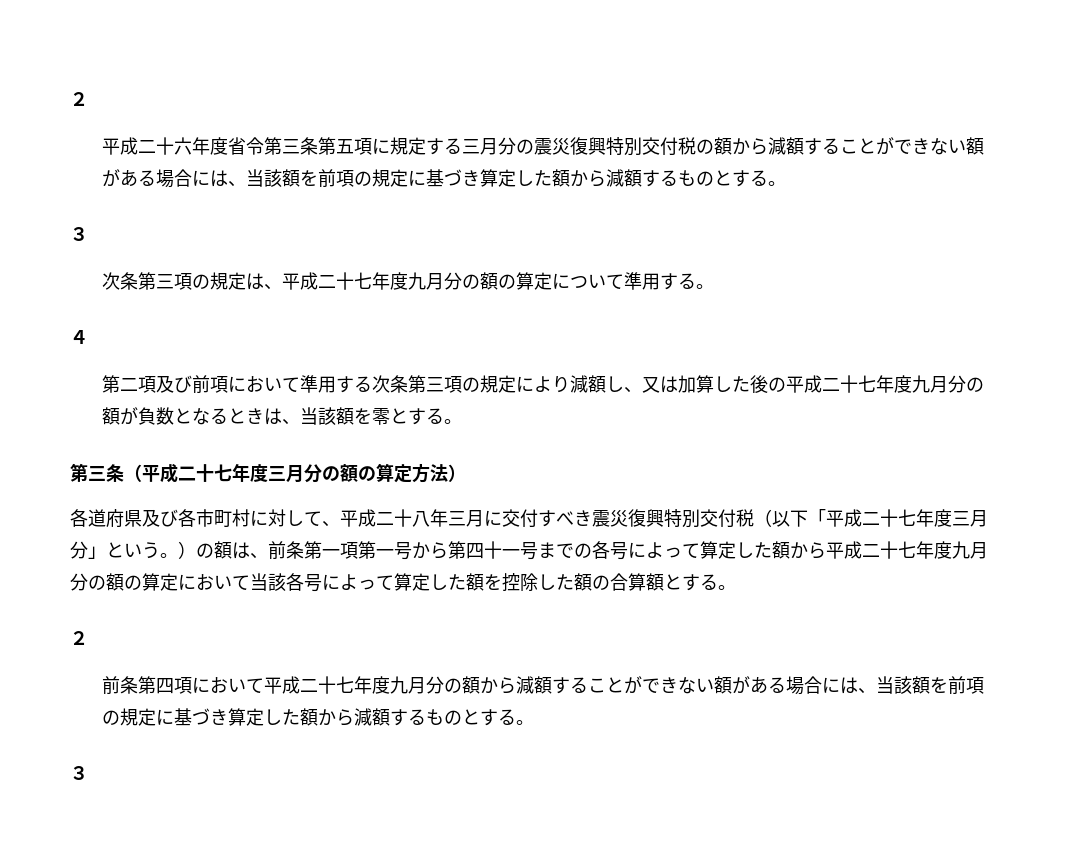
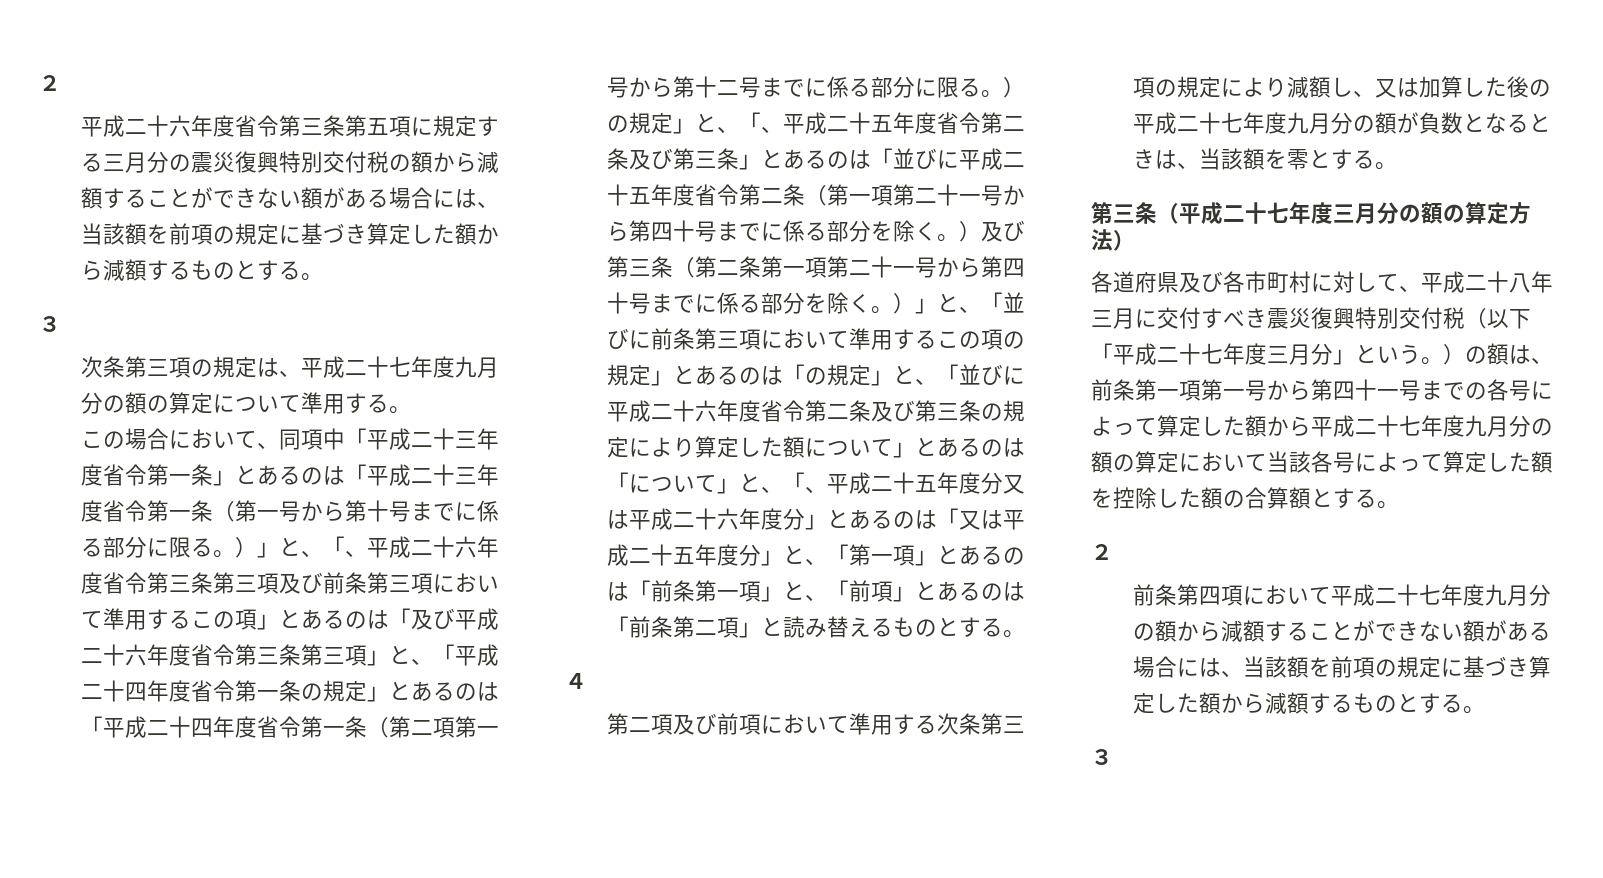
+ この場合において、同項中「平成二十三年度省令第一条」とあるのは「平成二十三年度省令第一条（第一号から第十号までに係る部分に限る。）」と、「、平成二十六年度省令第三条第三項及び前条第三項において準用するこの項」とあるのは「及び平成二十六年度省令第三条第三項」と、「平成二十四年度省令第一条の規定」とあるのは「平成二十四年度省令第一条（第二項第一号から第十二号までに係る部分に限る。）の規定」と、「、平成二十五年度省令第二条及び第三条」とあるのは「並びに平成二十五年度省令第二条（第一項第二十一号から第四十号までに係る部分を除く。）及び第三条（第二条第一項第二十一号から第四十号までに係る部分を除く。）」と、「並びに前条第三項において準用するこの項の規定」とあるのは「の規定」と、「並びに平成二十六年度省令第二条及び第三条の規定により算定した額について」とあるのは「について」と、「、平成二十五年度分又は平成二十六年度分」とあるのは「又は平成二十五年度分」と、「第一項」とあるのは「前条第一項」と、「前項」とあるのは「前条第二項」と読み替えるものとする。

